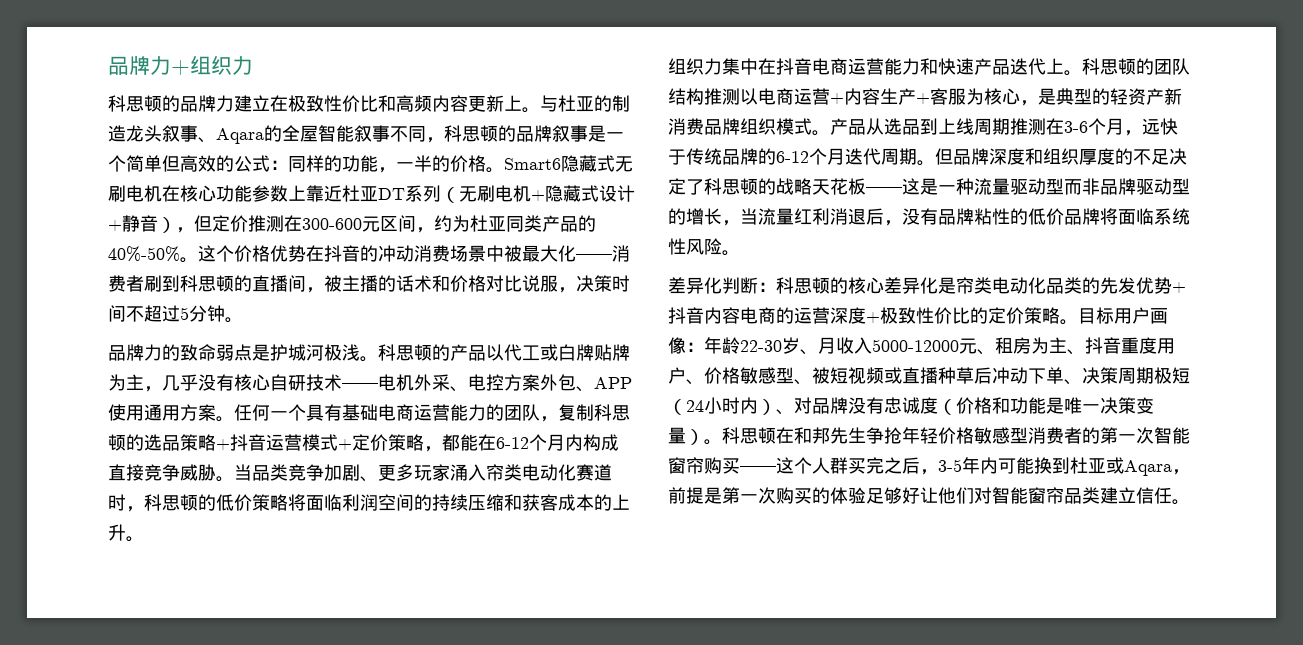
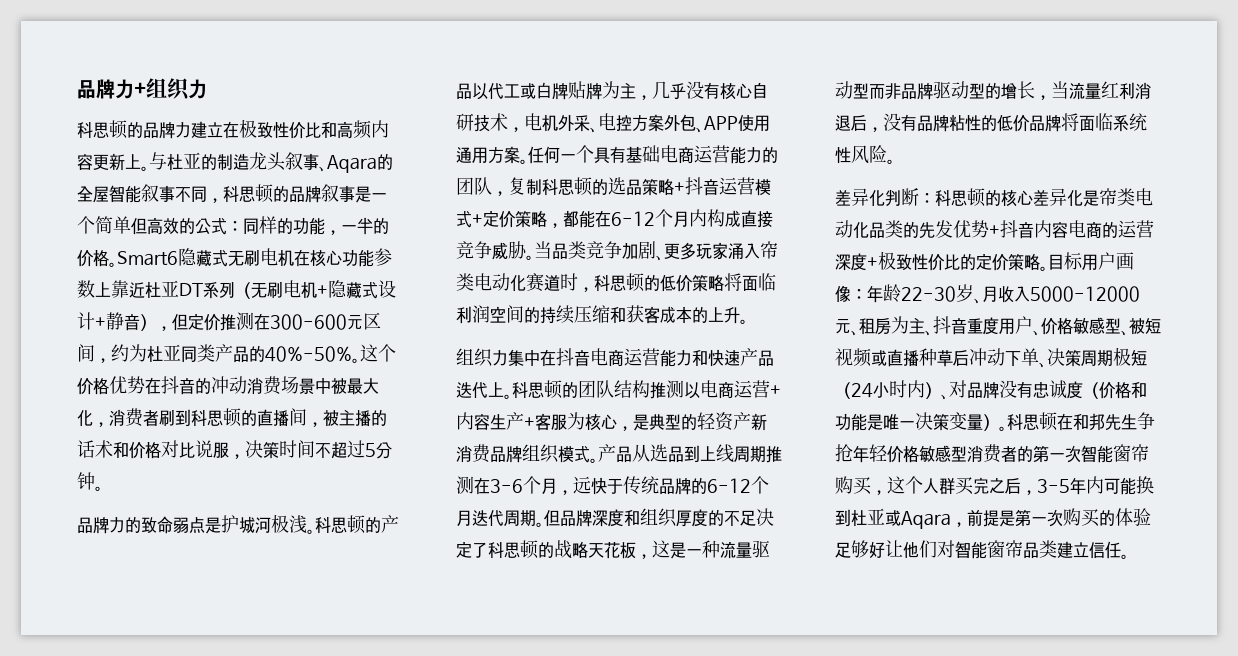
- 这个价格优势在抖音的冲动消费场景中被最大化——消费者刷到科思顿的直播间，被主播的话术和价格对比说服，决策时间不超过5分钟。
+ 这个价格优势在抖音的冲动消费场景中被最大化，消费者刷到科思顿的直播间，被主播的话术和价格对比说服，决策时间不超过5分钟。
- 科思顿的产品以代工或白牌贴牌为主，几乎没有核心自研技术——电机外采、电控方案外包、APP使用通用方案。
+ 科思顿的产品以代工或白牌贴牌为主，几乎没有核心自研技术，电机外采、电控方案外包、APP使用通用方案。
- 但品牌深度和组织厚度的不足决定了科思顿的战略天花板——这是一种流量驱动型而非品牌驱动型的增长，当流量红利消退后，没有品牌粘性的低价品牌将面临系统性风险。
+ 但品牌深度和组织厚度的不足决定了科思顿的战略天花板，这是一种流量驱动型而非品牌驱动型的增长，当流量红利消退后，没有品牌粘性的低价品牌将面临系统性风险。
- 科思顿在和邦先生争抢年轻价格敏感型消费者的第一次智能窗帘购买——这个人群买完之后，3-5年内可能换到杜亚或Aqara，前提是第一次购买的体验足够好让他们对智能窗帘品类建立信任。
+ 科思顿在和邦先生争抢年轻价格敏感型消费者的第一次智能窗帘购买，这个人群买完之后，3-5年内可能换到杜亚或Aqara，前提是第一次购买的体验足够好让他们对智能窗帘品类建立信任。

